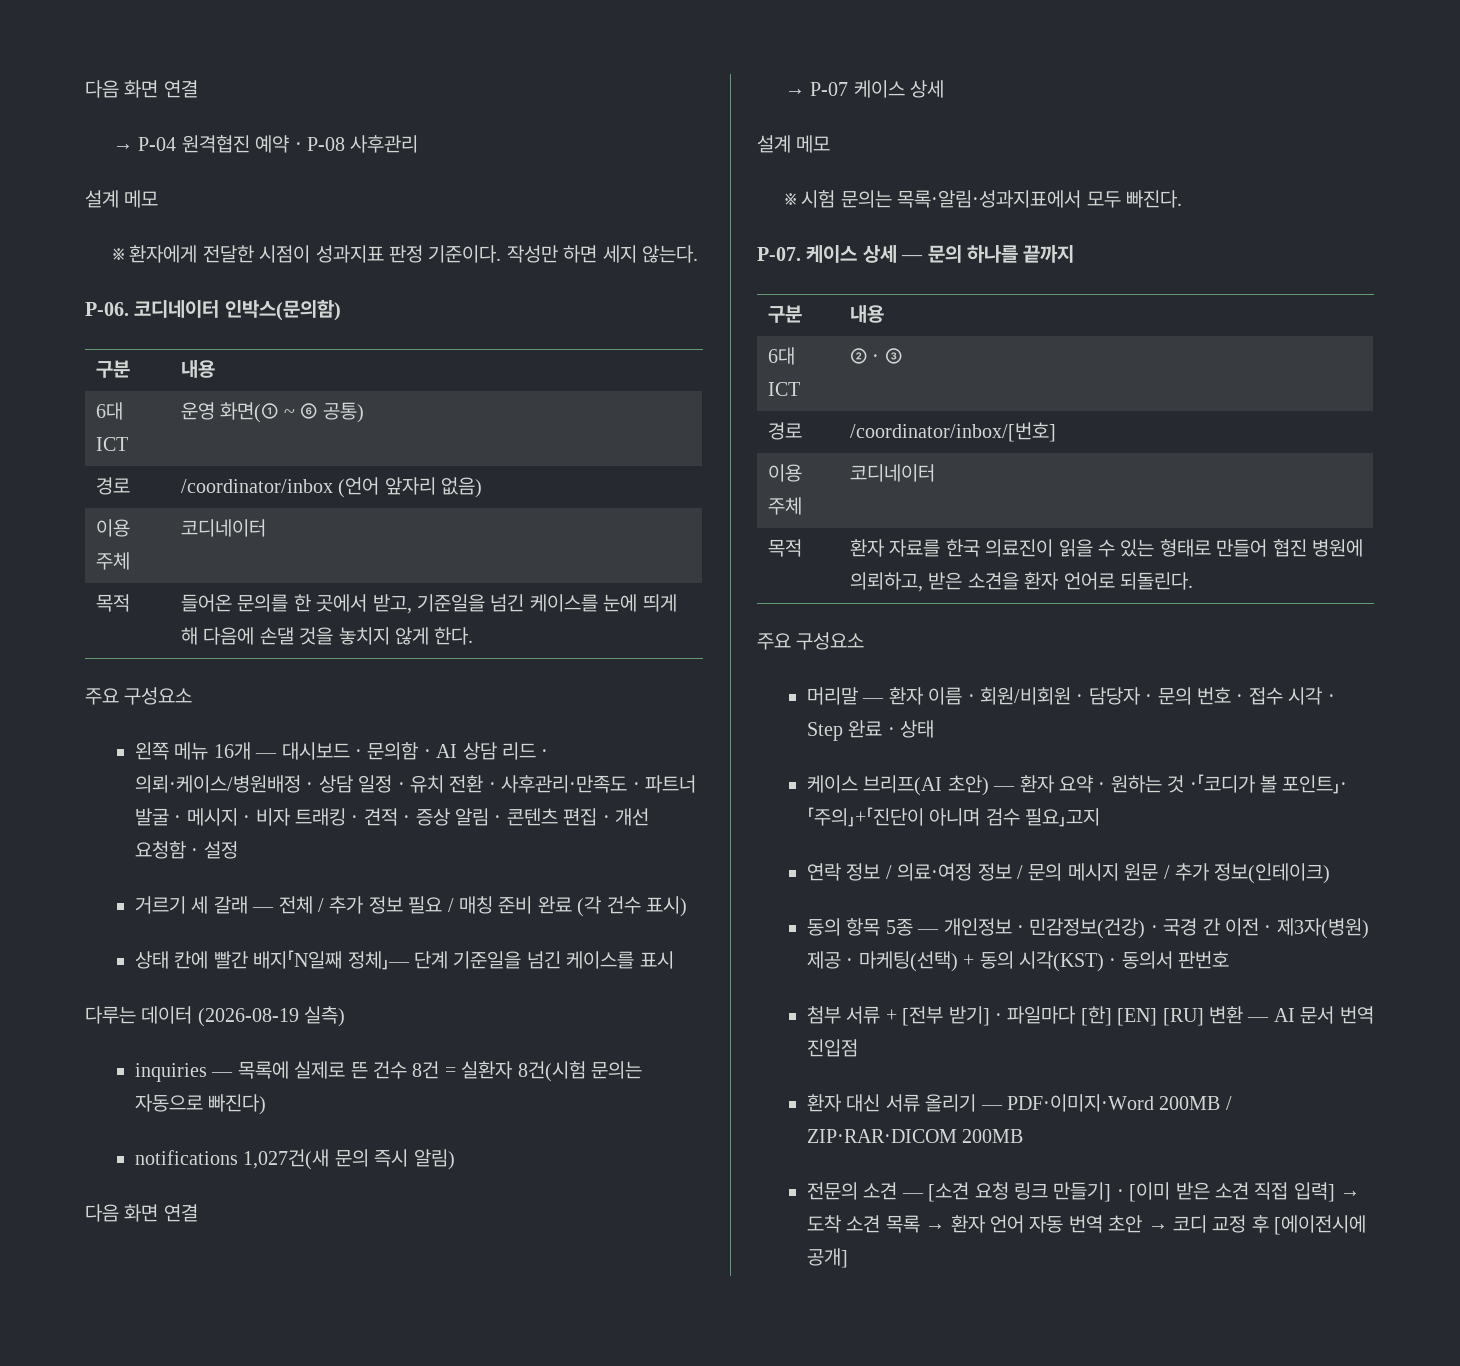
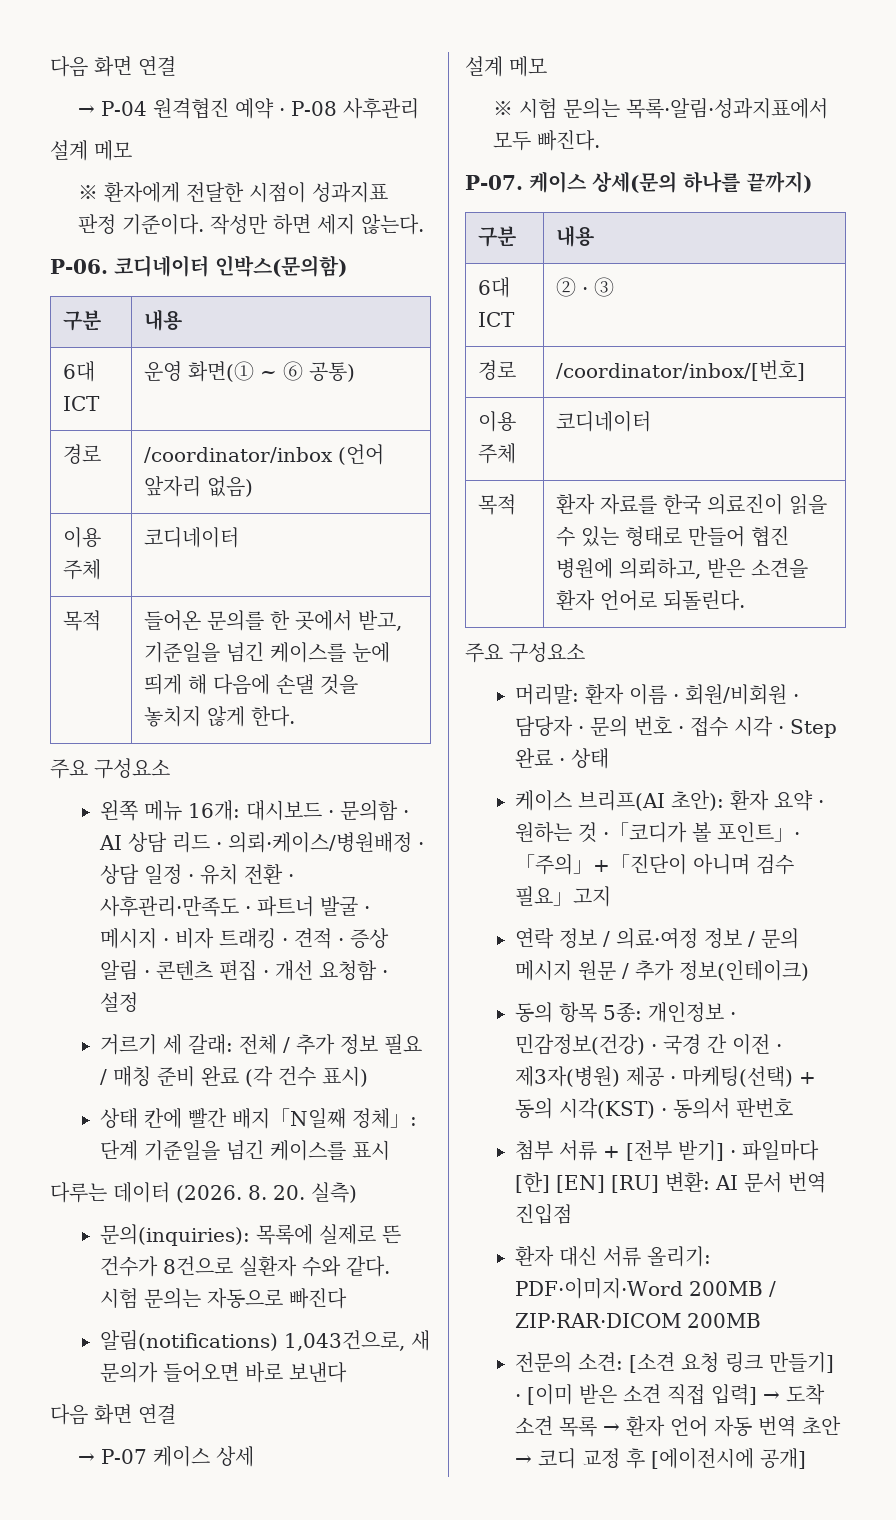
- 왼쪽 메뉴 16개 — 대시보드 · 문의함 · AI 상담 리드 · 의뢰·케이스/병원배정 · 상담 일정 · 유치 전환 · 사후관리·만족도 · 파트너 발굴 · 메시지 · 비자 트래킹 · 견적 · 증상 알림 · 콘텐츠 편집 · 개선 요청함 · 설정
+ 왼쪽 메뉴 16개: 대시보드 · 문의함 · AI 상담 리드 · 의뢰·케이스/병원배정 · 상담 일정 · 유치 전환 · 사후관리·만족도 · 파트너 발굴 · 메시지 · 비자 트래킹 · 견적 · 증상 알림 · 콘텐츠 편집 · 개선 요청함 · 설정
- 거르기 세 갈래 — 전체 / 추가 정보 필요 / 매칭 준비 완료 (각 건수 표시)
+ 거르기 세 갈래: 전체 / 추가 정보 필요 / 매칭 준비 완료 (각 건수 표시)
- 상태 칸에 빨간 배지「N일째 정체」— 단계 기준일을 넘긴 케이스를 표시
+ 상태 칸에 빨간 배지「N일째 정체」: 단계 기준일을 넘긴 케이스를 표시
- 다루는 데이터 (2026-08-19 실측)
+ 다루는 데이터 (2026. 8. 20. 실측)
- inquiries — 목록에 실제로 뜬 건수 8건 = 실환자 8건(시험 문의는 자동으로 빠진다)
- notifications 1,027건(새 문의 즉시 알림)
+ 문의(inquiries): 목록에 실제로 뜬 건수가 8건으로 실환자 수와 같다. 시험 문의는 자동으로 빠진다
+ 알림(notifications) 1,043건으로, 새 문의가 들어오면 바로 보낸다
- 케이스 상세 — 문의 하나를 끝까지
+ 케이스 상세(문의 하나를 끝까지)
- 머리말 — 환자 이름 · 회원/비회원 · 담당자 · 문의 번호 · 접수 시각 · Step 완료 · 상태
+ 머리말: 환자 이름 · 회원/비회원 · 담당자 · 문의 번호 · 접수 시각 · Step 완료 · 상태
- 케이스 브리프(AI 초안) — 환자 요약 · 원하는 것 ·「코디가 볼 포인트」·「주의」+「진단이 아니며 검수 필요」고지
+ 케이스 브리프(AI 초안): 환자 요약 · 원하는 것 ·「코디가 볼 포인트」·「주의」+「진단이 아니며 검수 필요」고지
- 동의 항목 5종 — 개인정보 · 민감정보(건강) · 국경 간 이전 · 제3자(병원) 제공 · 마케팅(선택) + 동의 시각(KST) · 동의서 판번호
+ 동의 항목 5종: 개인정보 · 민감정보(건강) · 국경 간 이전 · 제3자(병원) 제공 · 마케팅(선택) + 동의 시각(KST) · 동의서 판번호
- 첨부 서류 + [전부 받기] · 파일마다 [한] [EN] [RU] 변환 — AI 문서 번역 진입점
+ 첨부 서류 + [전부 받기] · 파일마다 [한] [EN] [RU] 변환: AI 문서 번역 진입점
- 환자 대신 서류 올리기 — PDF·이미지·Word 200MB / ZIP·RAR·DICOM 200MB
+ 환자 대신 서류 올리기: PDF·이미지·Word 200MB / ZIP·RAR·DICOM 200MB
- 전문의 소견 — [소견 요청 링크 만들기] · [이미 받은 소견 직접 입력] → 도착 소견 목록 → 환자 언어 자동 번역 초안 → 코디 교정 후 [에이전시에 공개]
+ 전문의 소견: [소견 요청 링크 만들기] · [이미 받은 소견 직접 입력] → 도착 소견 목록 → 환자 언어 자동 번역 초안 → 코디 교정 후 [에이전시에 공개]

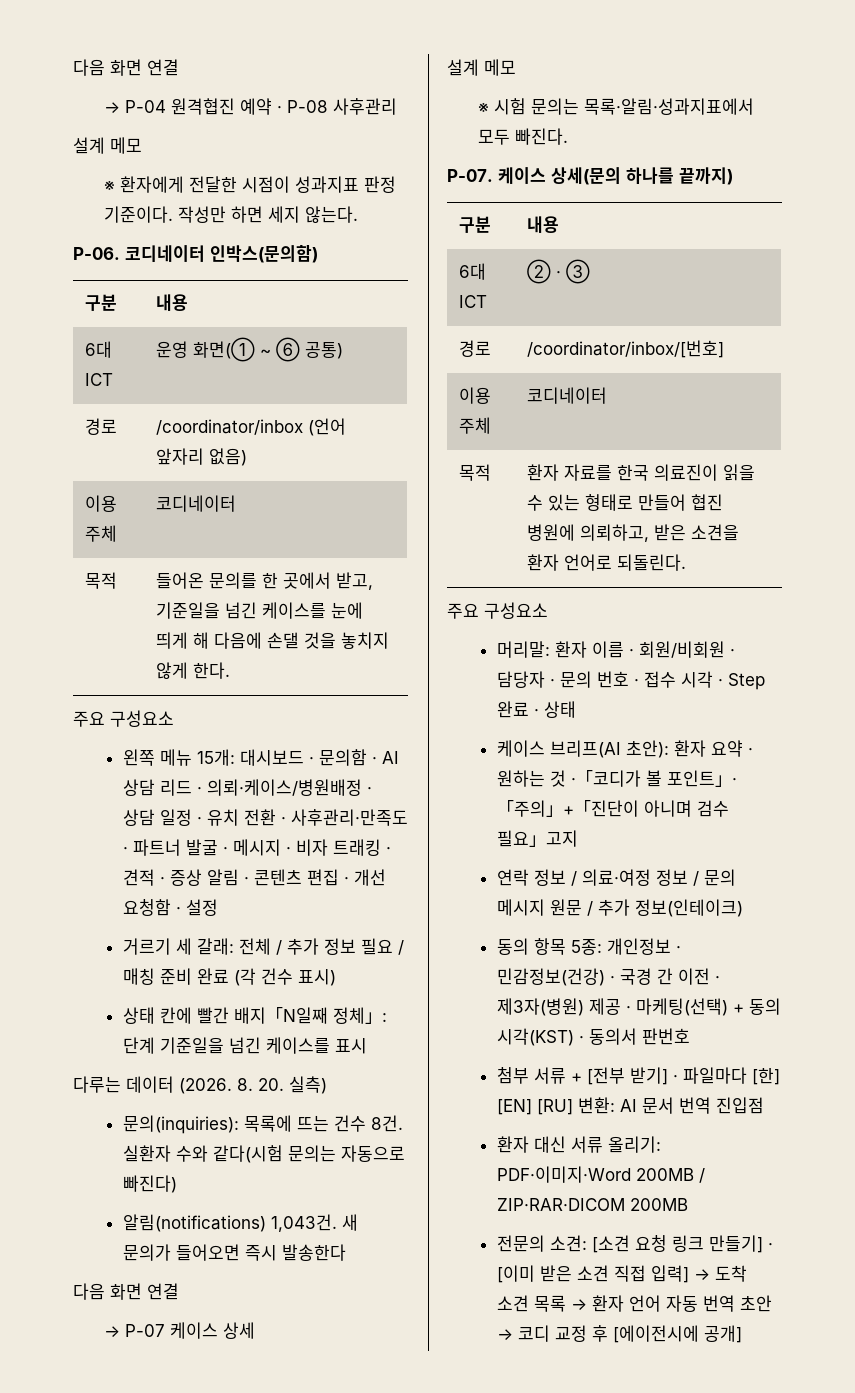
- 왼쪽 메뉴 16개: 대시보드 · 문의함 · AI 상담 리드 · 의뢰·케이스/병원배정 · 상담 일정 · 유치 전환 · 사후관리·만족도 · 파트너 발굴 · 메시지 · 비자 트래킹 · 견적 · 증상 알림 · 콘텐츠 편집 · 개선 요청함 · 설정
+ 왼쪽 메뉴 15개: 대시보드 · 문의함 · AI 상담 리드 · 의뢰·케이스/병원배정 · 상담 일정 · 유치 전환 · 사후관리·만족도 · 파트너 발굴 · 메시지 · 비자 트래킹 · 견적 · 증상 알림 · 콘텐츠 편집 · 개선 요청함 · 설정
- 문의(inquiries): 목록에 실제로 뜬 건수가 8건으로 실환자 수와 같다. 시험 문의는 자동으로 빠진다
+ 문의(inquiries): 목록에 뜨는 건수 8건. 실환자 수와 같다(시험 문의는 자동으로 빠진다)
- 알림(notifications) 1,043건으로, 새 문의가 들어오면 바로 보낸다
+ 알림(notifications) 1,043건. 새 문의가 들어오면 즉시 발송한다

